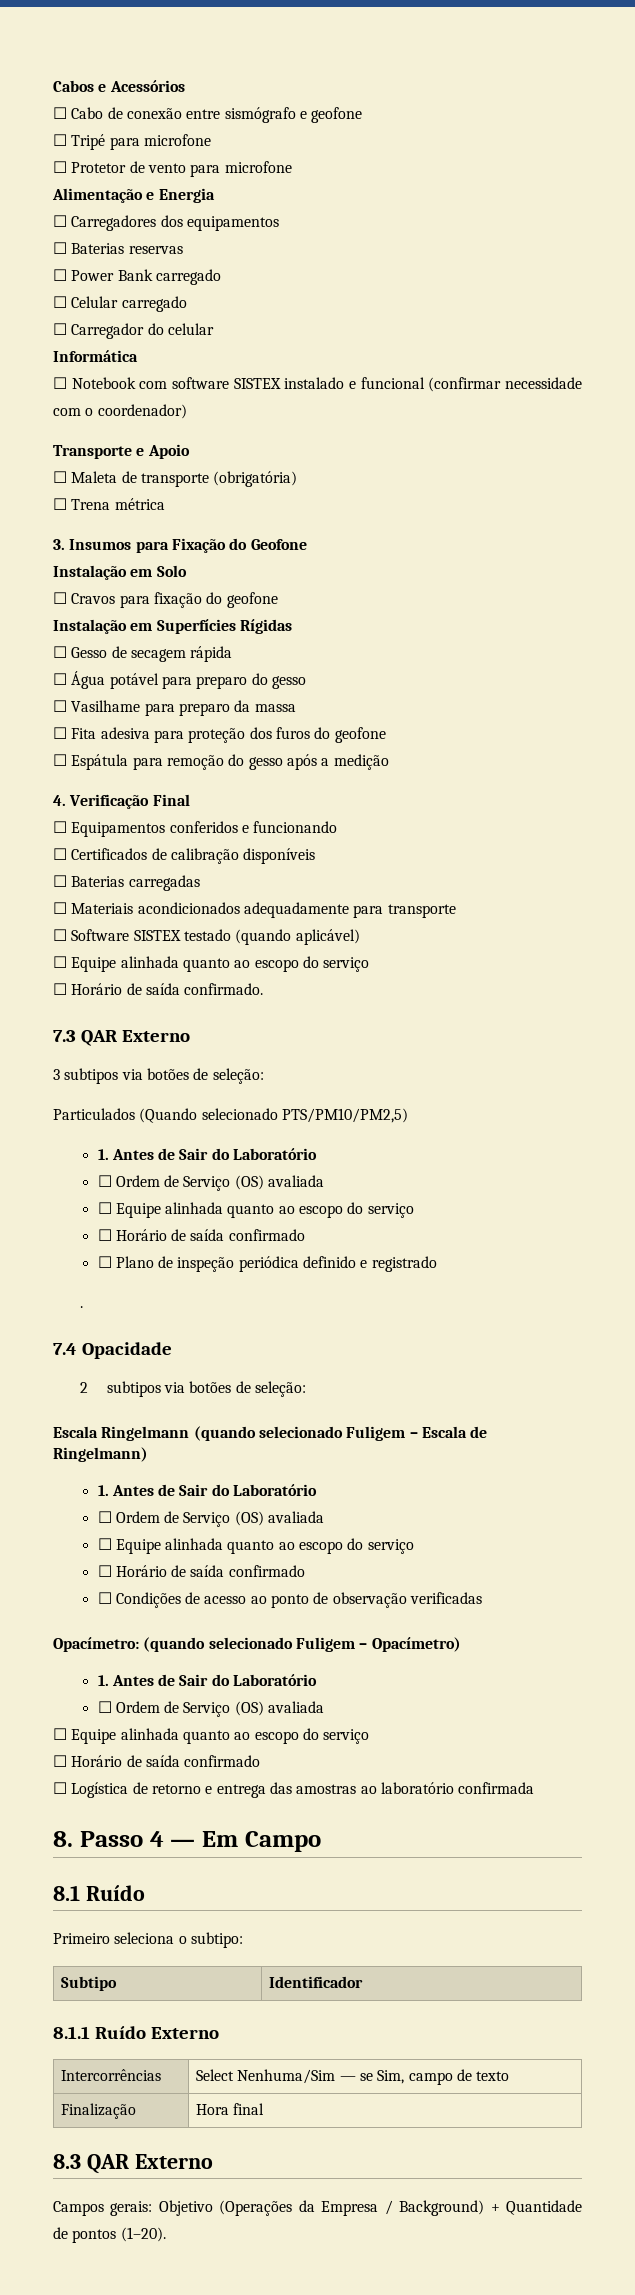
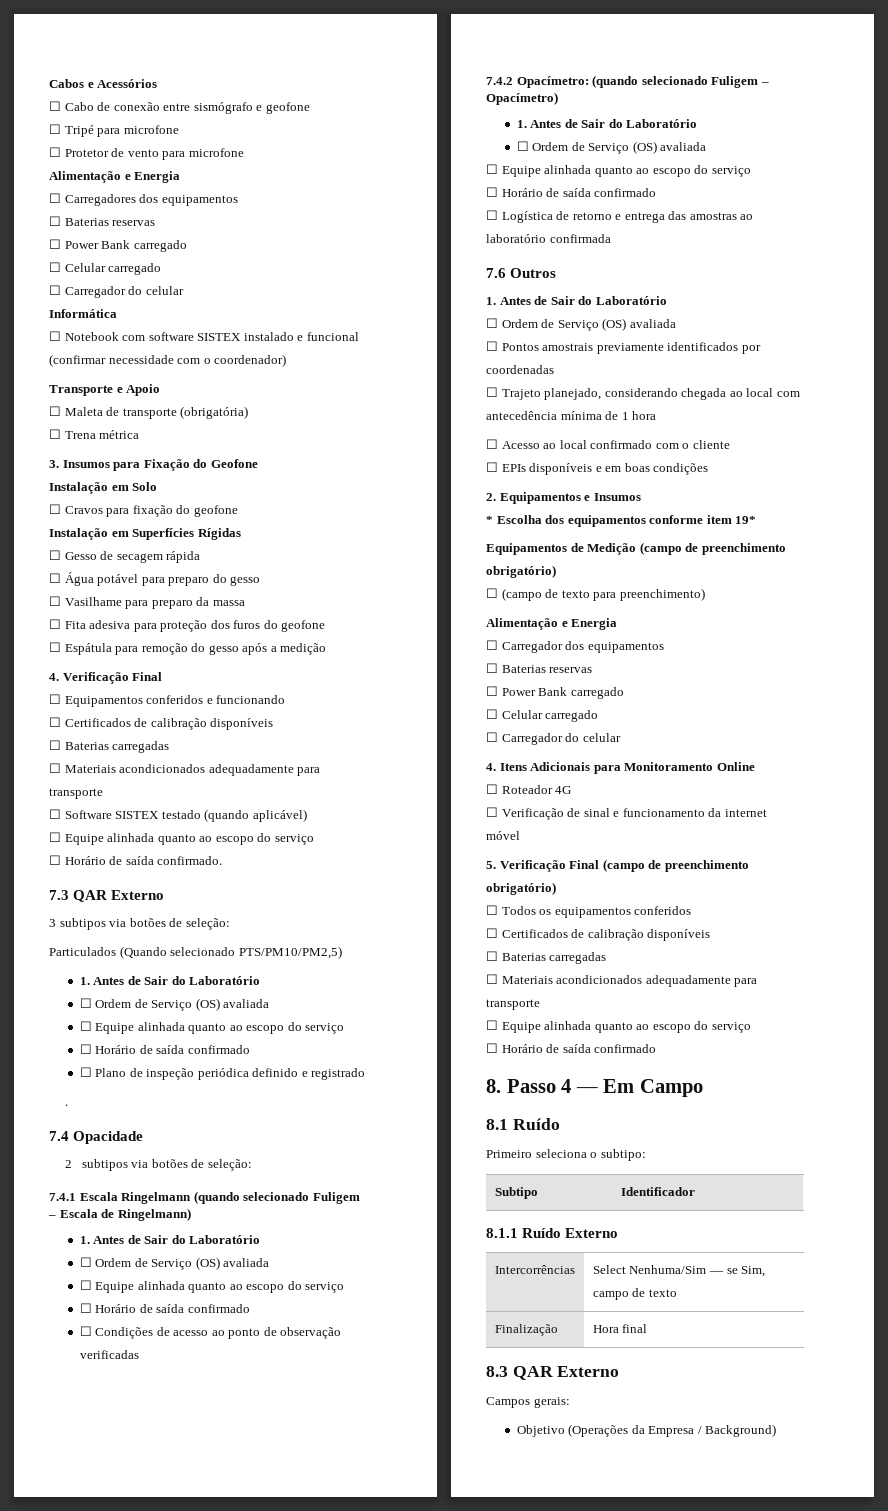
- Escala Ringelmann (quando selecionado Fuligem – Escala de Ringelmann)
+ 7.4.1 Escala Ringelmann (quando selecionado Fuligem – Escala de Ringelmann)
- Opacímetro: (quando selecionado Fuligem – Opacímetro)
+ 7.4.2 Opacímetro: (quando selecionado Fuligem – Opacímetro)
+ 7.6 Outros
+ 1. Antes de Sair do Laboratório
+ ☐ Ordem de Serviço (OS) avaliada
+ ☐ Pontos amostrais previamente identificados por coordenadas
+ ☐ Trajeto planejado, considerando chegada ao local com antecedência mínima de 1 hora
+ ☐ Acesso ao local confirmado com o cliente
+ ☐ EPIs disponíveis e em boas condições
+ 2. Equipamentos e Insumos
+ * Escolha dos equipamentos conforme item 19*
+ Equipamentos de Medição (campo de preenchimento obrigatório)
+ ☐ (campo de texto para preenchimento)
+ Alimentação e Energia
+ ☐ Carregador dos equipamentos
+ ☐ Baterias reservas
+ ☐ Power Bank carregado
+ ☐ Celular carregado
+ ☐ Carregador do celular
+ 4. Itens Adicionais para Monitoramento Online
+ ☐ Roteador 4G
+ ☐ Verificação de sinal e funcionamento da internet móvel
+ 5. Verificação Final (campo de preenchimento obrigatório)
+ ☐ Todos os equipamentos conferidos
+ ☐ Certificados de calibração disponíveis
+ ☐ Baterias carregadas
+ ☐ Materiais acondicionados adequadamente para transporte
+ ☐ Equipe alinhada quanto ao escopo do serviço
+ ☐ Horário de saída confirmado
- Campos gerais: Objetivo (Operações da Empresa / Background) + Quantidade de pontos (1–20).
+ Campos gerais:
+ Objetivo (Operações da Empresa / Background)

